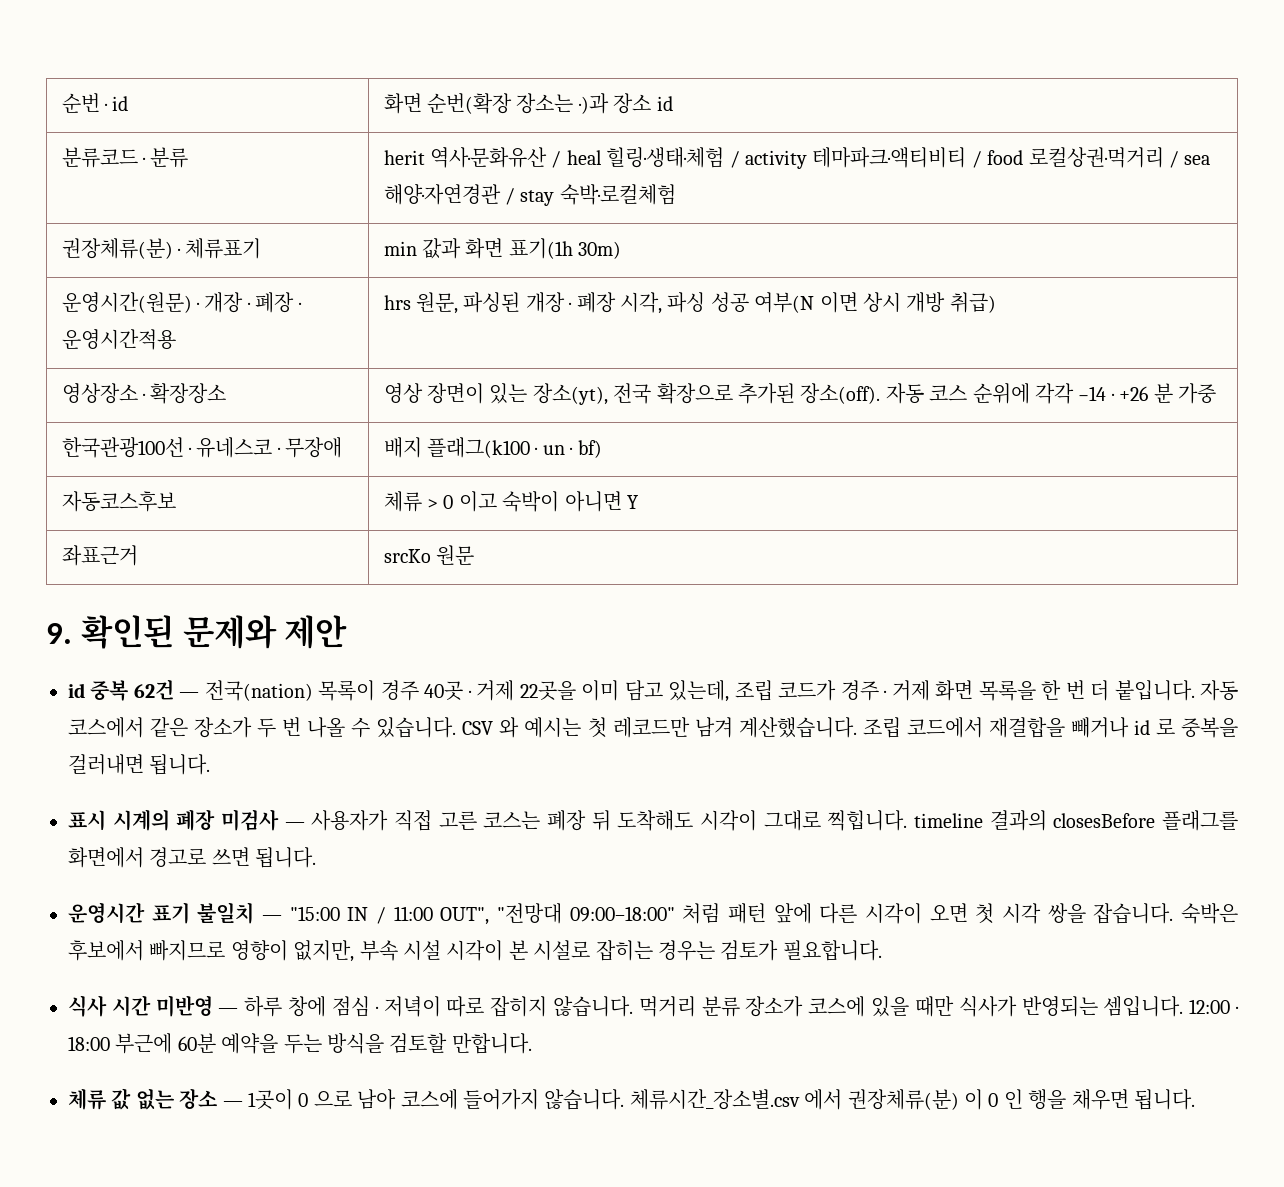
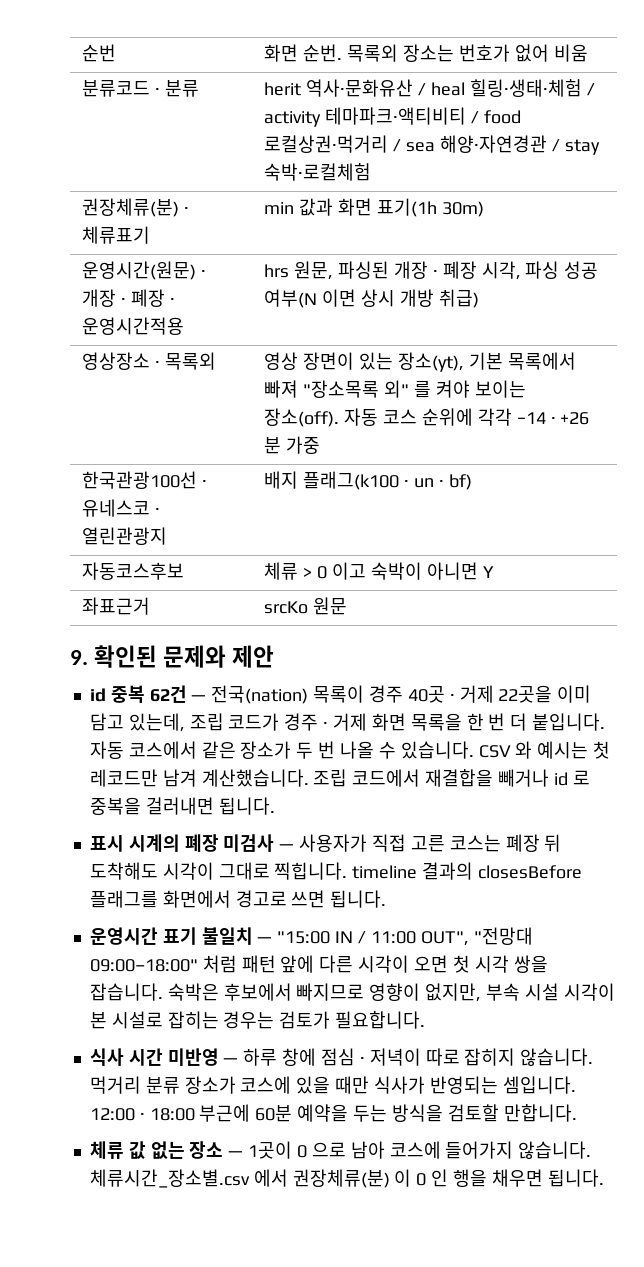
- 순번 · id | 화면 순번(확장 장소는 ·)과 장소 id
+ 순번 | 화면 순번. 목록외 장소는 번호가 없어 비움
- 영상장소 · 확장장소 | 영상 장면이 있는 장소(yt), 전국 확장으로 추가된 장소(off). 자동 코스 순위에 각각 −14 · +26 분 가중
+ 영상장소 · 목록외 | 영상 장면이 있는 장소(yt), 기본 목록에서 빠져 "장소목록 외" 를 켜야 보이는 장소(off). 자동 코스 순위에 각각 −14 · +26 분 가중
- 한국관광100선 · 유네스코 · 무장애 | 배지 플래그(k100 · un · bf)
+ 한국관광100선 · 유네스코 · 열린관광지 | 배지 플래그(k100 · un · bf)

